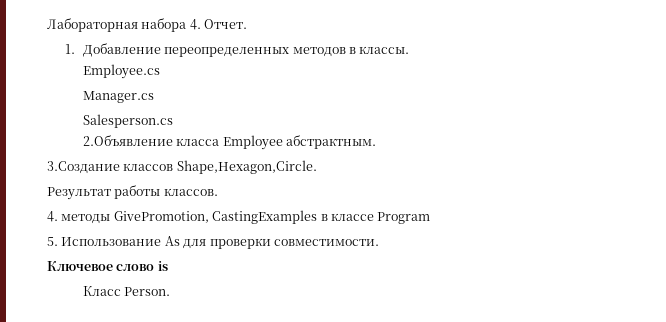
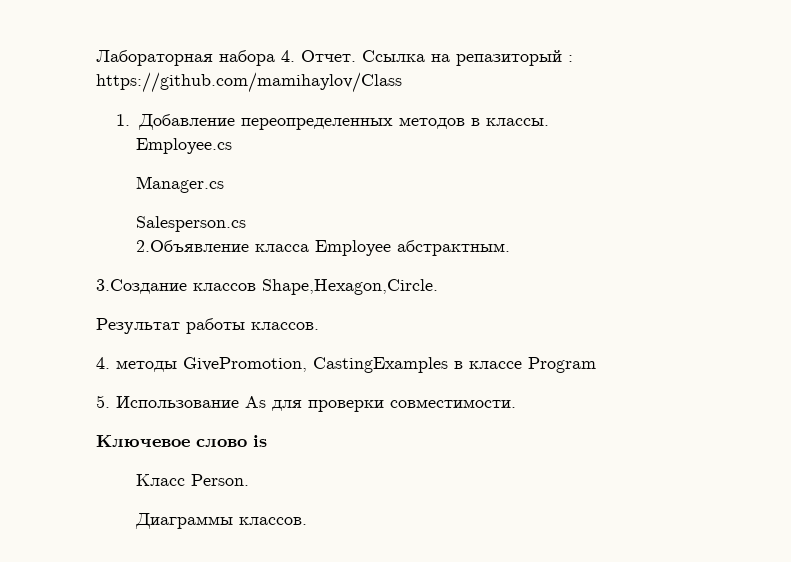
+ Ссылка на репазиторый : https://github.com/mamihaylov/Class
+ Диаграммы классов.

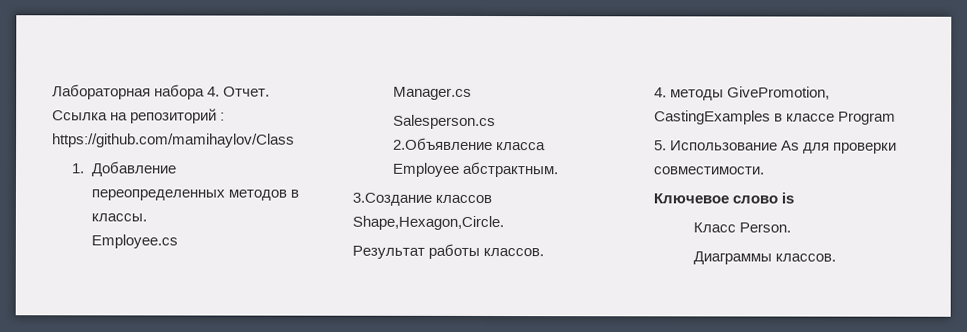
- Ссылка на репазиторый : https://github.com/mamihaylov/Class
+ Ссылка на репозиторий : https://github.com/mamihaylov/Class

